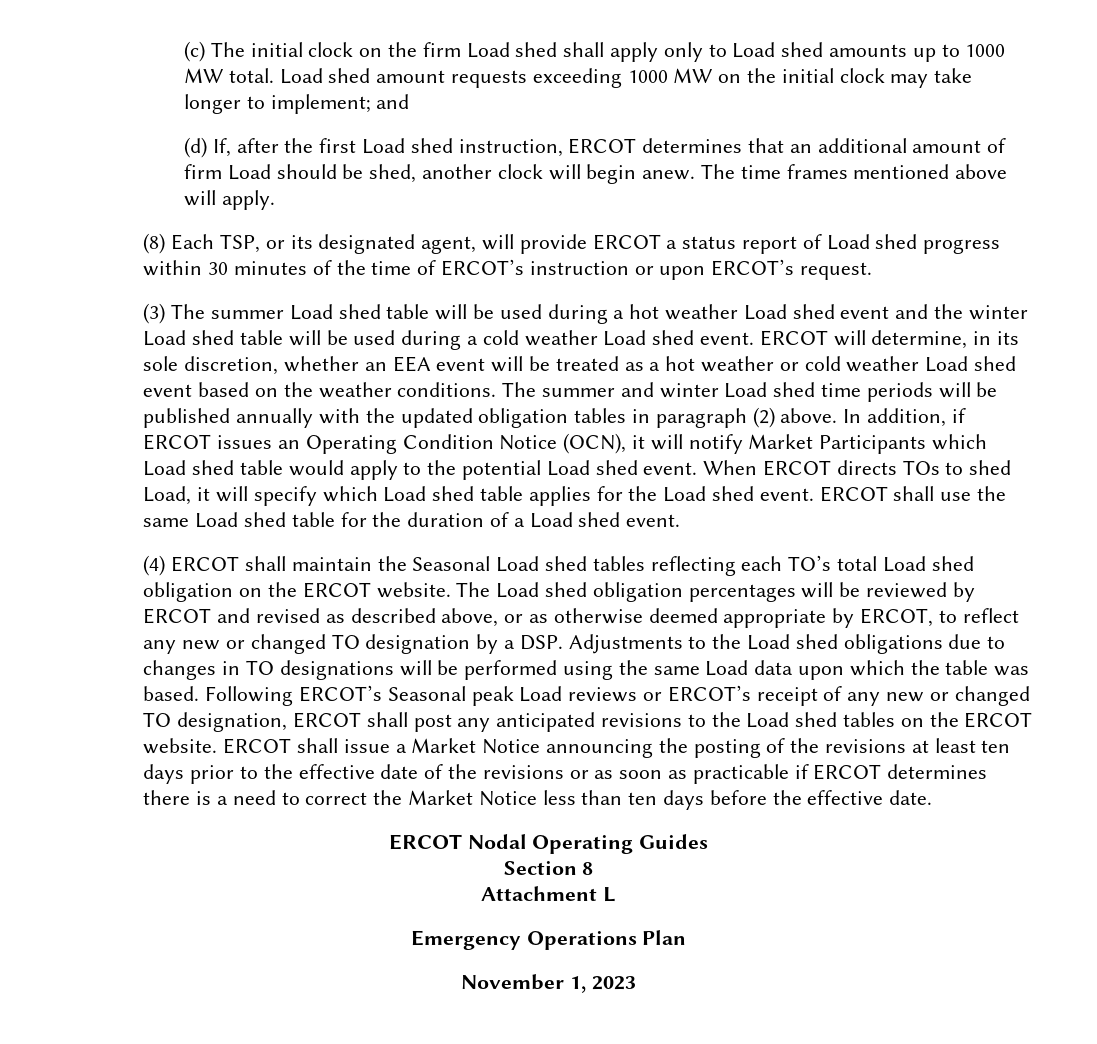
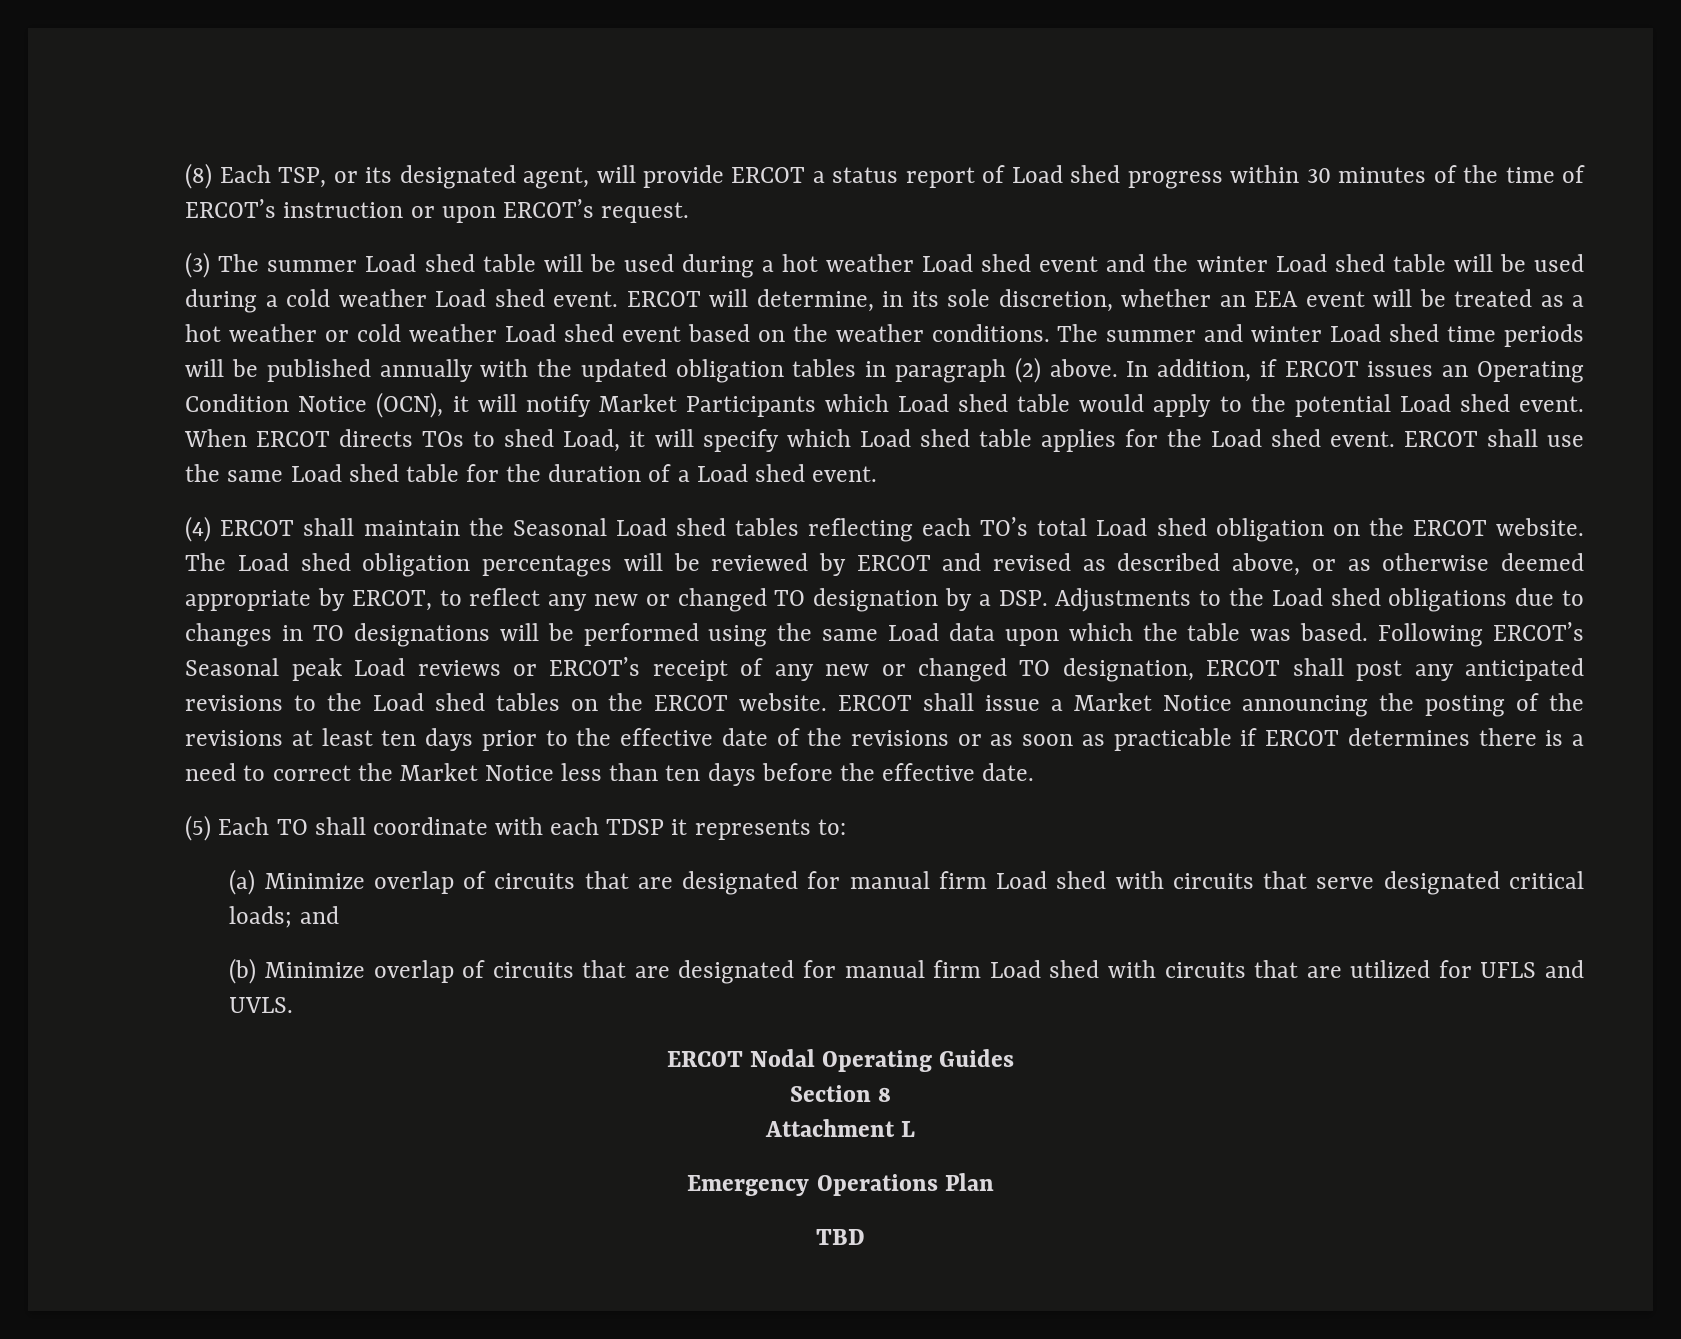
- (c) The initial clock on the firm Load shed shall apply only to Load shed amounts up to 1000 MW total. Load shed amount requests exceeding 1000 MW on the initial clock may take longer to implement; and
- (d) If, after the first Load shed instruction, ERCOT determines that an additional amount of firm Load should be shed, another clock will begin anew. The time frames mentioned above will apply.
+ (5) Each TO shall coordinate with each TDSP it represents to:
+ (a) Minimize overlap of circuits that are designated for manual firm Load shed with circuits that serve designated critical loads; and
+ (b) Minimize overlap of circuits that are designated for manual firm Load shed with circuits that are utilized for UFLS and UVLS.
- November 1, 2023
+ TBD

